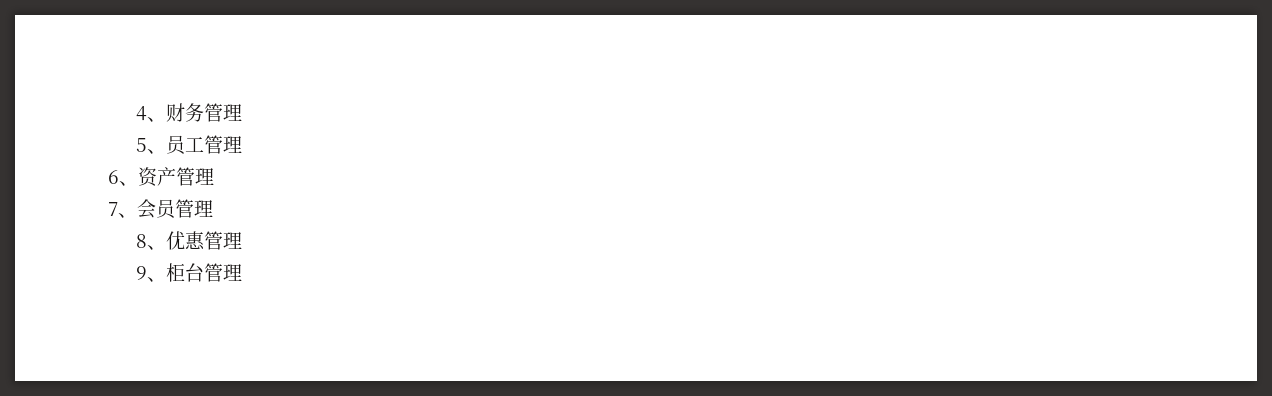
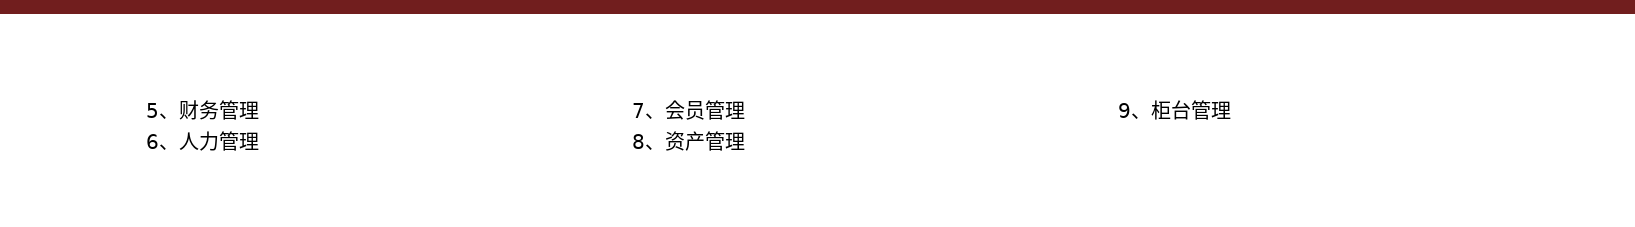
- 4、财务管理
+ 5、财务管理
- 5、员工管理
- 6、资产管理
+ 6、人力管理
  7、会员管理
- 8、优惠管理
+ 8、资产管理

